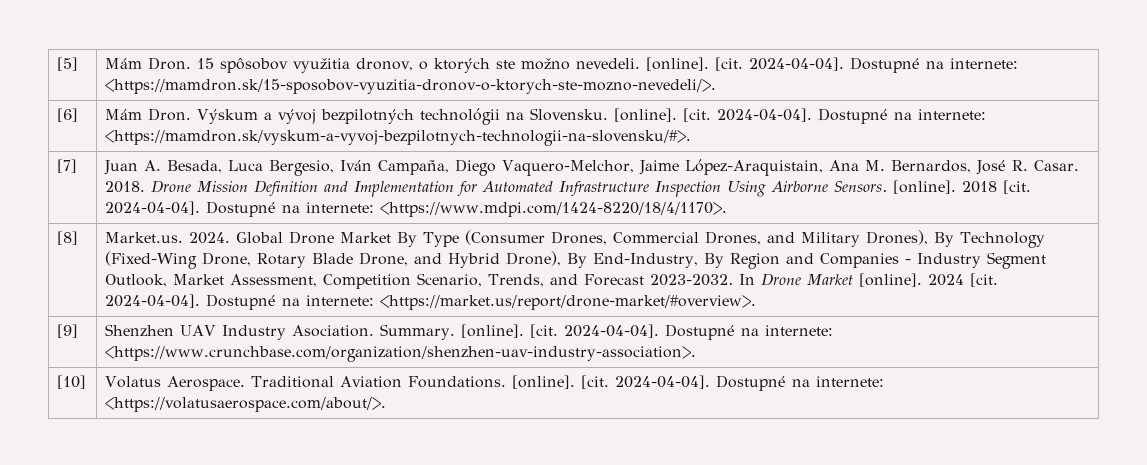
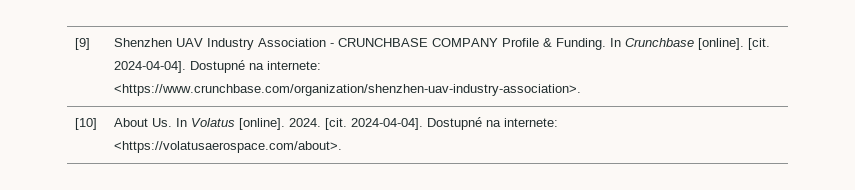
- [5] | Mám Dron. 15 spôsobov využitia dronov, o ktorých ste možno nevedeli. [online]. [cit. 2024-04-04]. Dostupné na internete: <https://mamdron.sk/15-sposobov-vyuzitia-dronov-o-ktorych-ste-mozno-nevedeli/>.
- [6] | Mám Dron. Výskum a vývoj bezpilotných technológii na Slovensku. [online]. [cit. 2024-04-04]. Dostupné na internete: <https://mamdron.sk/vyskum-a-vyvoj-bezpilotnych-technologii-na-slovensku/#>.
- [7] | Juan A. Besada, Luca Bergesio, Iván Campaña, Diego Vaquero-Melchor, Jaime López-Araquistain, Ana M. Bernardos, José R. Casar. 2018. Drone Mission Definition and Implementation for Automated Infrastructure Inspection Using Airborne Sensors. [online]. 2018 [cit. 2024-04-04]. Dostupné na internete: <https://www.mdpi.com/1424-8220/18/4/1170>.
- [8] | Market.us. 2024. Global Drone Market By Type (Consumer Drones, Commercial Drones, and Military Drones), By Technology (Fixed-Wing Drone, Rotary Blade Drone, and Hybrid Drone), By End-Industry, By Region and Companies - Industry Segment Outlook, Market Assessment, Competition Scenario, Trends, and Forecast 2023-2032. In Drone Market [online]. 2024 [cit. 2024-04-04]. Dostupné na internete: <https://market.us/report/drone-market/#overview>.
- [9] | Shenzhen UAV Industry Asociation. Summary. [online]. [cit. 2024-04-04]. Dostupné na internete: <https://www.crunchbase.com/organization/shenzhen-uav-industry-association>.
+ [9] | Shenzhen UAV Industry Association - CRUNCHBASE COMPANY Profile & Funding. In Crunchbase [online]. [cit. 2024-04-04]. Dostupné na internete: <https://www.crunchbase.com/organization/shenzhen-uav-industry-association>.
- [10] | Volatus Aerospace. Traditional Aviation Foundations. [online]. [cit. 2024-04-04]. Dostupné na internete: <https://volatusaerospace.com/about/>.
+ [10] | About Us. In Volatus [online]. 2024. [cit. 2024-04-04]. Dostupné na internete: <https://volatusaerospace.com/about>.

